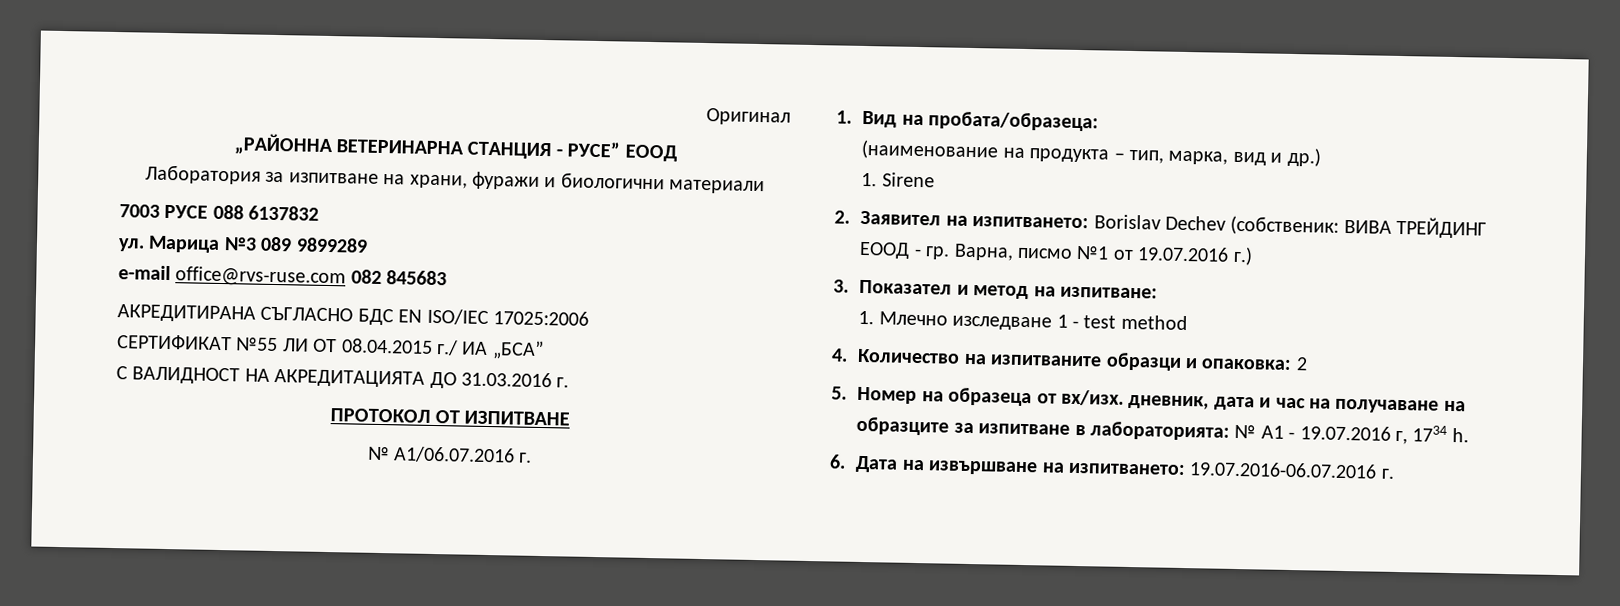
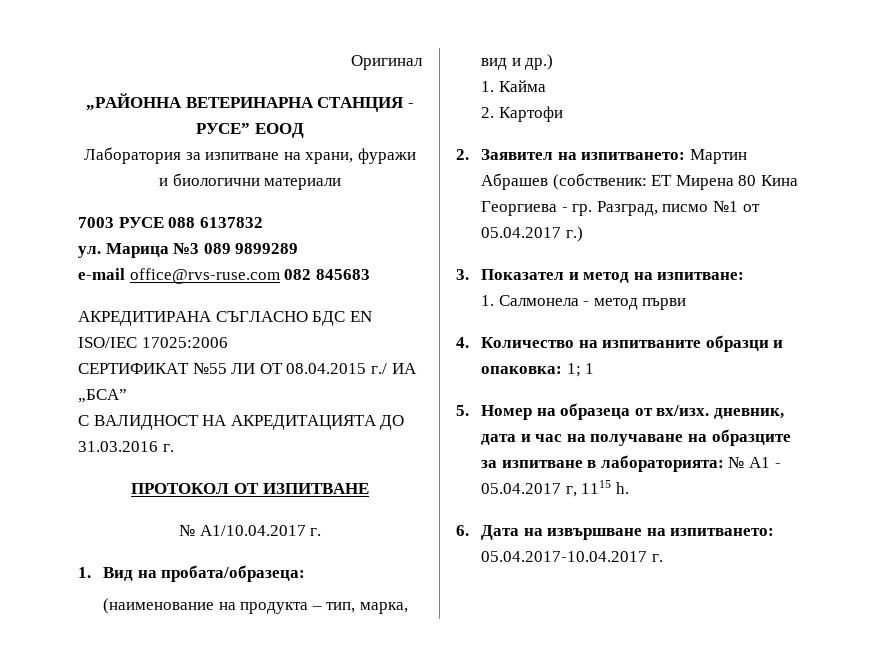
- № A1/06.07.2016 г.
+ № A1/10.04.2017 г.
- 1. Sirene
+ 1. Кайма
+ 2. Картофи
- 2. Заявител на изпитването: Borislav Dechev (собственик: ВИВА ТРЕЙДИНГ ЕООД - гр.
+ 2. Заявител на изпитването: Мартин Абрашев (собственик: ЕТ Мирена 80 Кина Георгиева - гр.
- Варна, писмо №1 от 19.07.2016 г.)
+ Разград, писмо №1 от 05.04.2017 г.)
- 1. Млечно изследване 1 - test method
+ 1. Салмонела - метод първи
- 4. Количество на изпитваните образци и опаковка: 2
+ 4. Количество на изпитваните образци и опаковка: 1; 1
- 5. Номер на образеца от вх/изх. дневник, дата и час на получаване на образците за изпитване в лабораторията: № A1 - 19.07.2016 г, 1734 h.
+ 5. Номер на образеца от вх/изх. дневник, дата и час на получаване на образците за изпитване в лабораторията: № A1 - 05.04.2017 г, 1115 h.
- 6. Дата на извършване на изпитването: 19.07.2016-06.07.2016 г.
+ 6. Дата на извършване на изпитването: 05.04.2017-10.04.2017 г.

